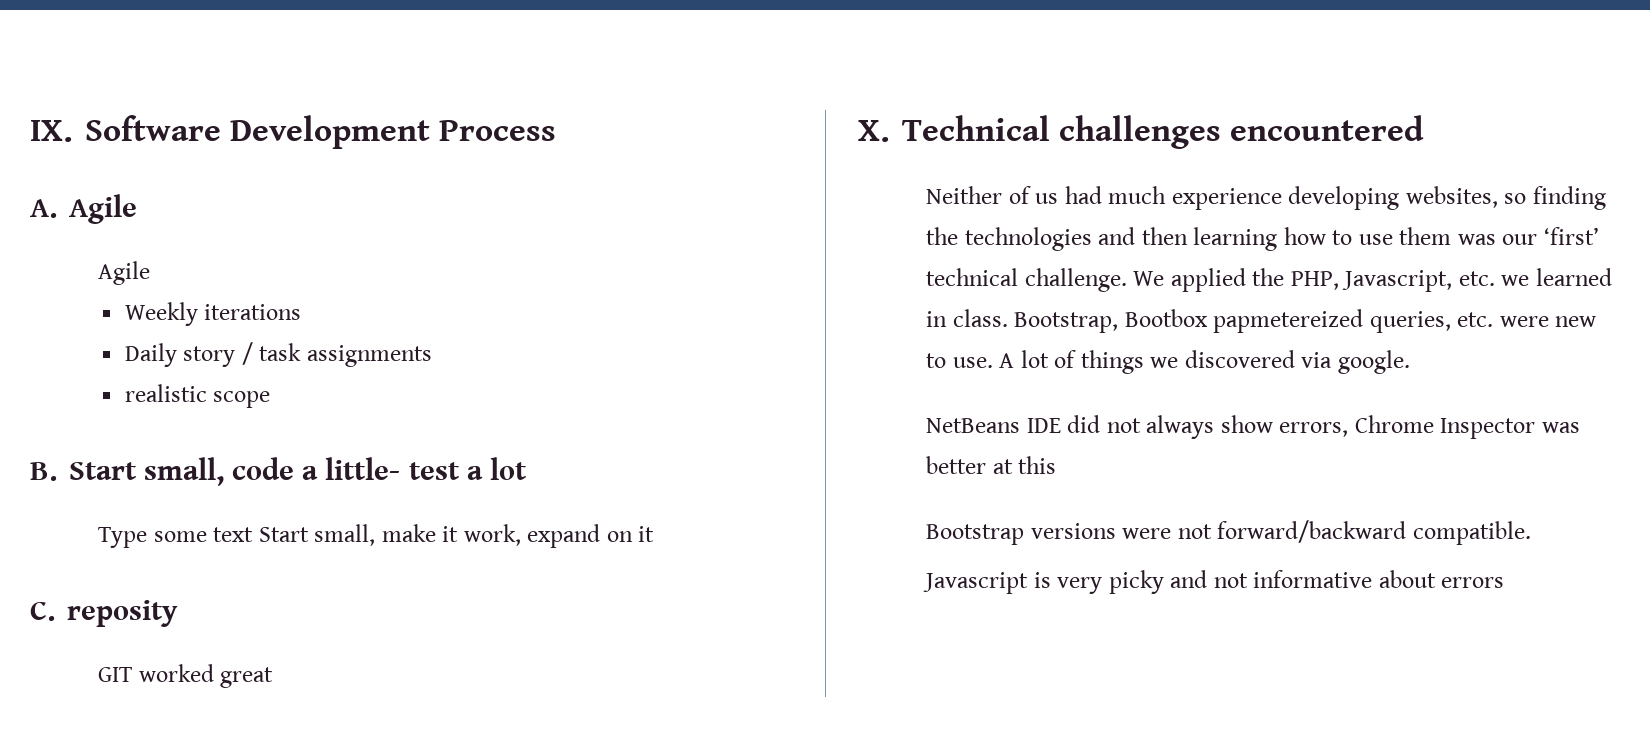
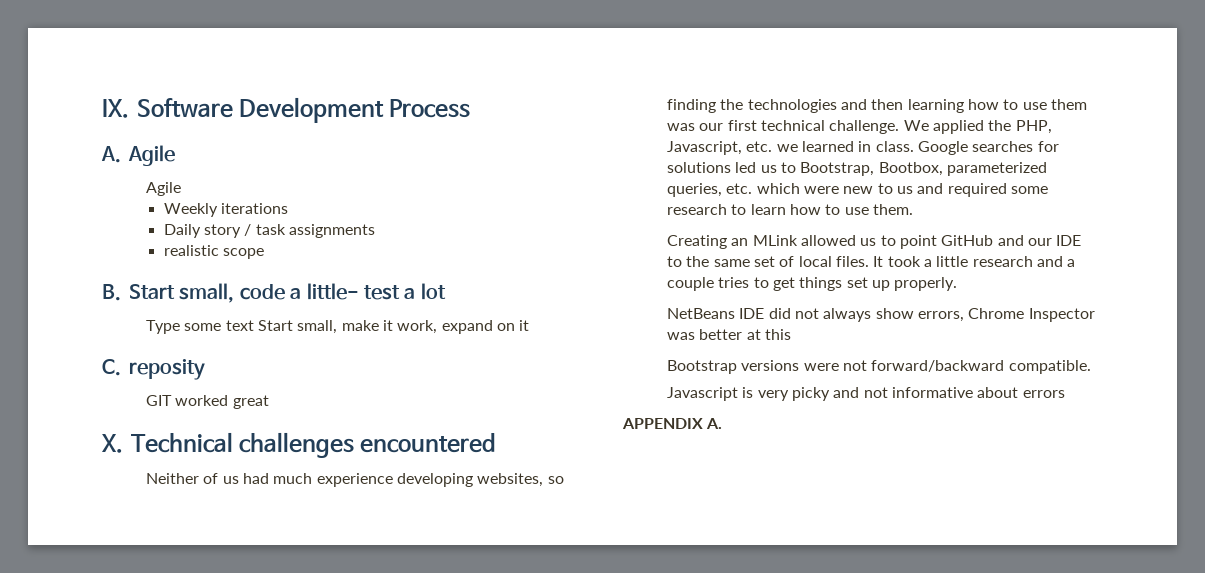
- Neither of us had much experience developing websites, so finding the technologies and then learning how to use them was our ‘first’ technical challenge.
+ Neither of us had much experience developing websites, so finding the technologies and then learning how to use them was our first technical challenge.
- Bootstrap, Bootbox papmetereized queries, etc. were new to use. A lot of things we discovered via google.
+ Google searches for solutions led us to Bootstrap, Bootbox, parameterized queries, etc. which were new to us and required some research to learn how to use them.
+ Creating an MLink allowed us to point GitHub and our IDE to the same set of local files. It took a little research and a couple tries to get things set up properly.
+ APPENDIX A.

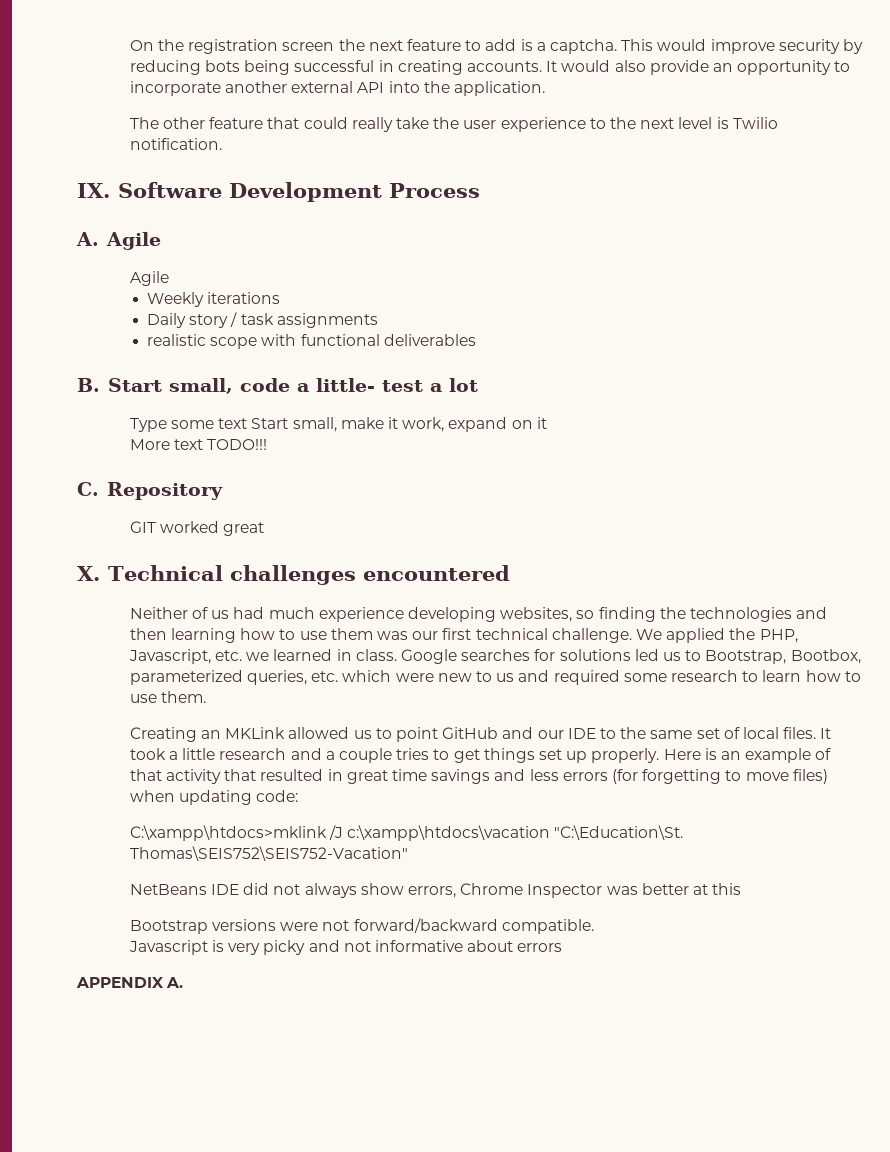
+ On the registration screen the next feature to add is a captcha. This would improve security by reducing bots being successful in creating accounts. It would also provide an opportunity to incorporate another external API into the application.
+ The other feature that could really take the user experience to the next level is Twilio notification.
- realistic scope
+ realistic scope with functional deliverables
+ More text TODO!!!
- C. reposity
+ C. Repository
- Creating an MLink allowed us to point GitHub and our IDE to the same set of local files.
+ Creating an MKLink allowed us to point GitHub and our IDE to the same set of local files.
+ Here is an example of that activity that resulted in great time savings and less errors (for forgetting to move files) when updating code:
+ C:\xampp\htdocs>mklink /J c:\xampp\htdocs\vacation "C:\Education\St. Thomas\SEIS752\SEIS752-Vacation"

